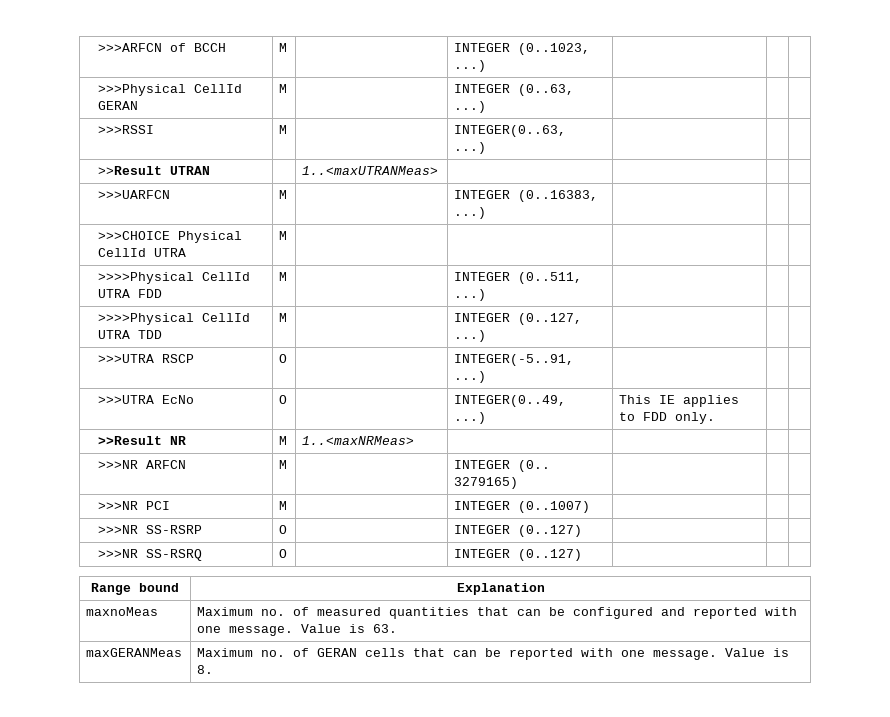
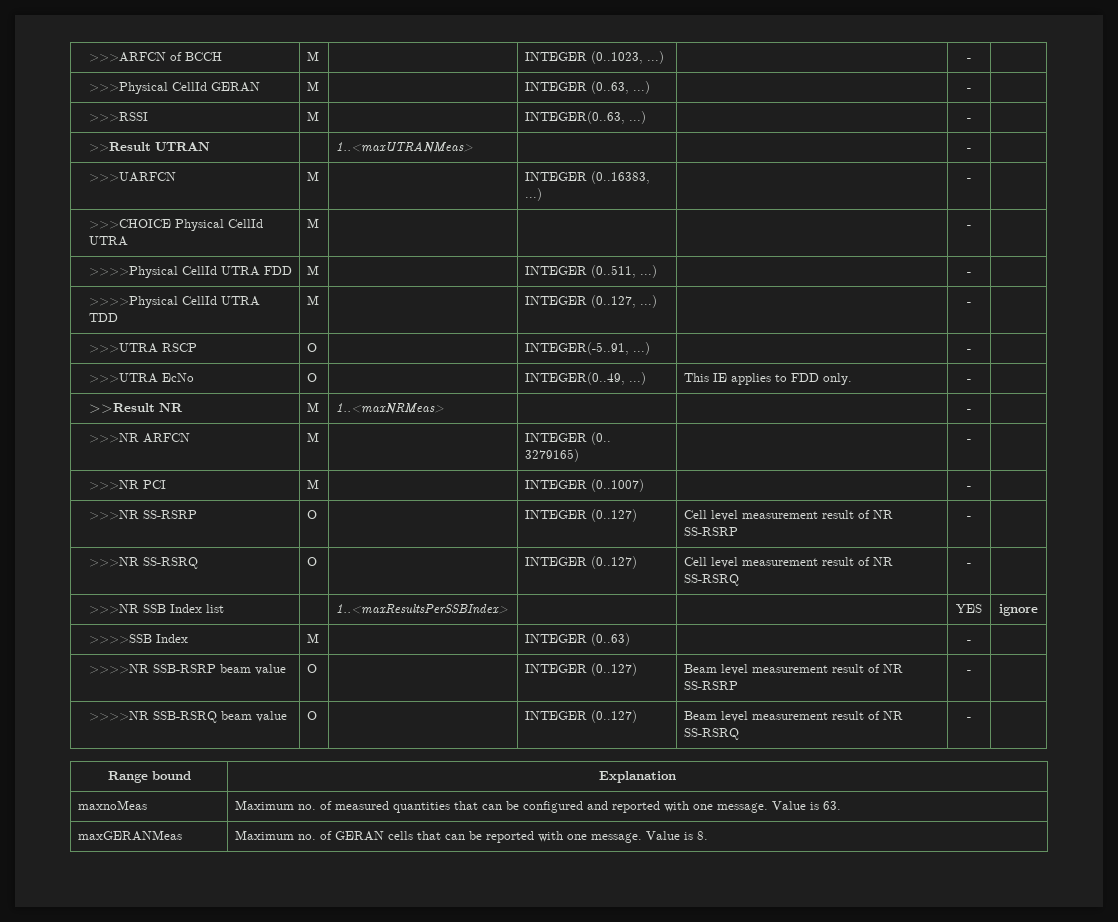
- >>>ARFCN of BCCH | M | | INTEGER (0..1023, ...) | | |
+ >>>ARFCN of BCCH | M | | INTEGER (0..1023, ...) | | - |
- >>>Physical CellId GERAN | M | | INTEGER (0..63, ...) | | |
+ >>>Physical CellId GERAN | M | | INTEGER (0..63, ...) | | - |
- >>>RSSI | M | | INTEGER(0..63, ...) | | |
+ >>>RSSI | M | | INTEGER(0..63, ...) | | - |
- >>Result UTRAN | | 1..<maxUTRANMeas> | | | |
+ >>Result UTRAN | | 1..<maxUTRANMeas> | | | - |
- >>>UARFCN | M | | INTEGER (0..16383, ...) | | |
+ >>>UARFCN | M | | INTEGER (0..16383, ...) | | - |
- >>>CHOICE Physical CellId UTRA | M | | | | |
+ >>>CHOICE Physical CellId UTRA | M | | | | - |
- >>>>Physical CellId UTRA FDD | M | | INTEGER (0..511, ...) | | |
+ >>>>Physical CellId UTRA FDD | M | | INTEGER (0..511, ...) | | - |
- >>>>Physical CellId UTRA TDD | M | | INTEGER (0..127, ...) | | |
+ >>>>Physical CellId UTRA TDD | M | | INTEGER (0..127, ...) | | - |
- >>>UTRA RSCP | O | | INTEGER(-5..91, ...) | | |
+ >>>UTRA RSCP | O | | INTEGER(-5..91, ...) | | - |
- >>>UTRA EcNo | O | | INTEGER(0..49, ...) | This IE applies to FDD only. | |
+ >>>UTRA EcNo | O | | INTEGER(0..49, ...) | This IE applies to FDD only. | - |
- >>Result NR | M | 1..<maxNRMeas> | | | |
+ >>Result NR | M | 1..<maxNRMeas> | | | - |
- >>>NR ARFCN | M | | INTEGER (0.. 3279165) | | |
+ >>>NR ARFCN | M | | INTEGER (0.. 3279165) | | - |
- >>>NR PCI | M | | INTEGER (0..1007) | | |
+ >>>NR PCI | M | | INTEGER (0..1007) | | - |
- >>>NR SS-RSRP | O | | INTEGER (0..127) | | |
+ >>>NR SS-RSRP | O | | INTEGER (0..127) | Cell level measurement result of NR SS-RSRP | - |
- >>>NR SS-RSRQ | O | | INTEGER (0..127) | | |
+ >>>NR SS-RSRQ | O | | INTEGER (0..127) | Cell level measurement result of NR SS-RSRQ | - |
+ >>>NR SSB Index list | | 1..<maxResultsPerSSBIndex> | | | YES | ignore
+ >>>>SSB Index | M | | INTEGER (0..63) | | - |
+ >>>>NR SSB-RSRP beam value | O | | INTEGER (0..127) | Beam level measurement result of NR SS-RSRP | - |
+ >>>>NR SSB-RSRQ beam value | O | | INTEGER (0..127) | Beam level measurement result of NR SS-RSRQ | - |

